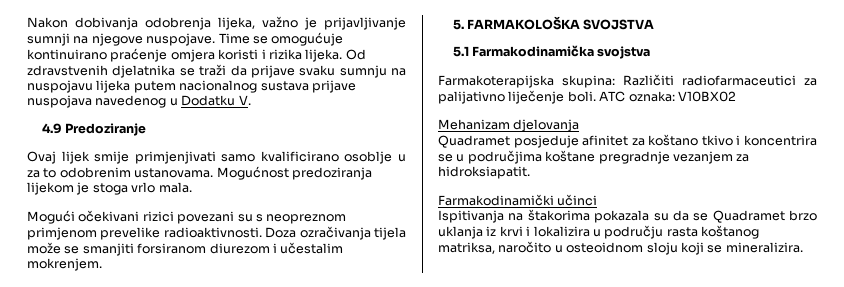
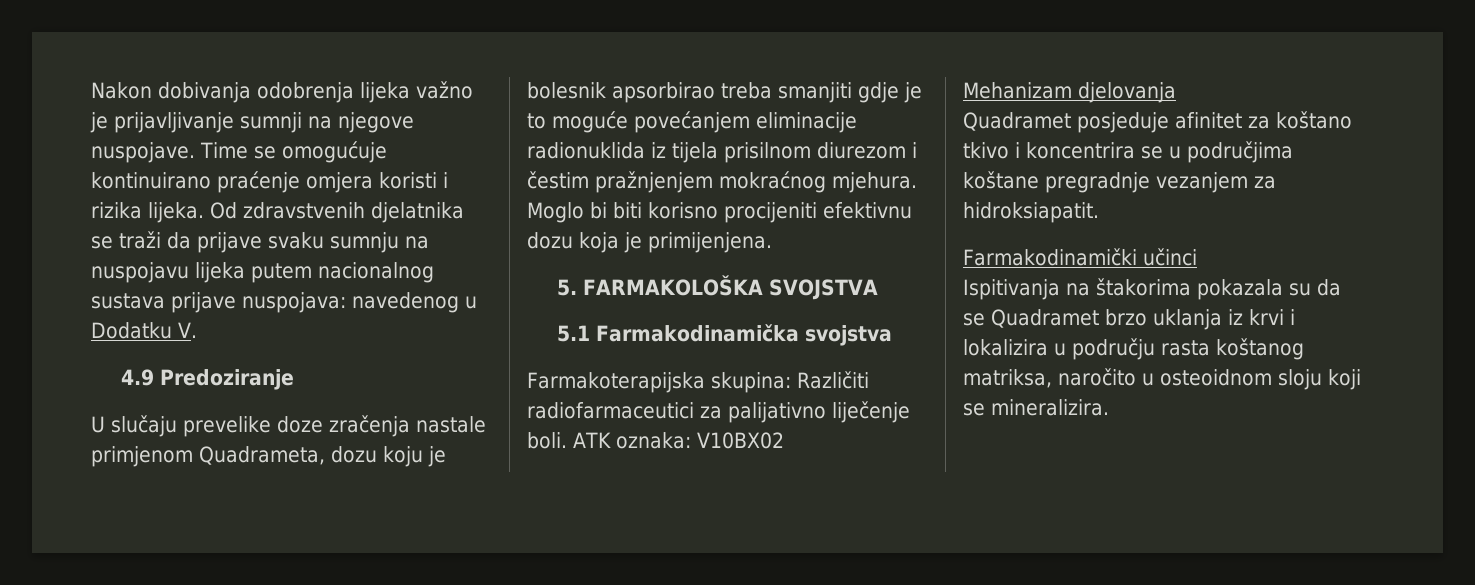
- Nakon dobivanja odobrenja lijeka, važno je prijavljivanje sumnji na njegove nuspojave.
+ Nakon dobivanja odobrenja lijeka važno je prijavljivanje sumnji na njegove nuspojave.
- Od zdravstvenih djelatnika se traži da prijave svaku sumnju na nuspojavu lijeka putem nacionalnog sustava prijave nuspojava navedenog u Dodatku V.
+ Od zdravstvenih djelatnika se traži da prijave svaku sumnju na nuspojavu lijeka putem nacionalnog sustava prijave nuspojava: navedenog u Dodatku V.
- Ovaj lijek smije primjenjivati samo kvalificirano osoblje u za to odobrenim ustanovama. Mogućnost predoziranja lijekom je stoga vrlo mala.
- Mogući očekivani rizici povezani su s neopreznom primjenom prevelike radioaktivnosti. Doza ozračivanja tijela može se smanjiti forsiranom diurezom i učestalim mokrenjem.
+ U slučaju prevelike doze zračenja nastale primjenom Quadrameta, dozu koju je bolesnik apsorbirao treba smanjiti gdje je to moguće povećanjem eliminacije radionuklida iz tijela prisilnom diurezom i čestim pražnjenjem mokraćnog mjehura. Moglo bi biti korisno procijeniti efektivnu dozu koja je primijenjena.
- ATC oznaka: V10BX02
+ ATK oznaka: V10BX02

